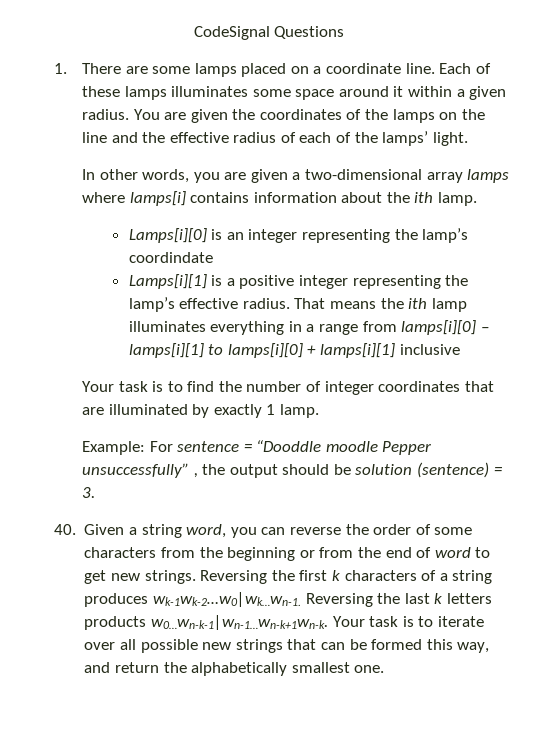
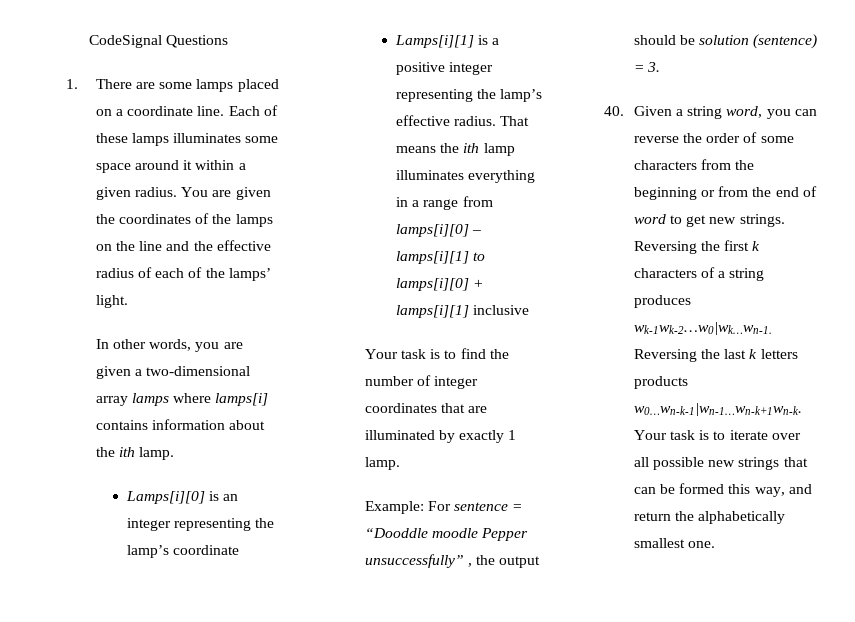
- Lamps[i][0] is an integer representing the lamp’s coordindate
+ Lamps[i][0] is an integer representing the lamp’s coordinate

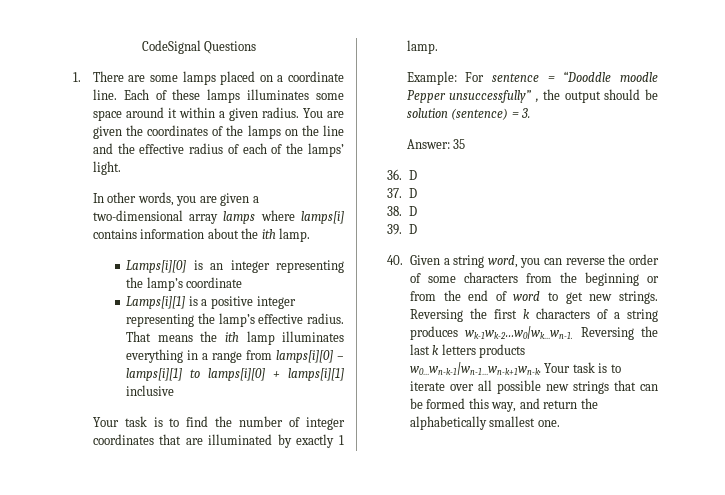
+ Answer: 35
+ 36. D
+ 37. D
+ 38. D
+ 39. D

